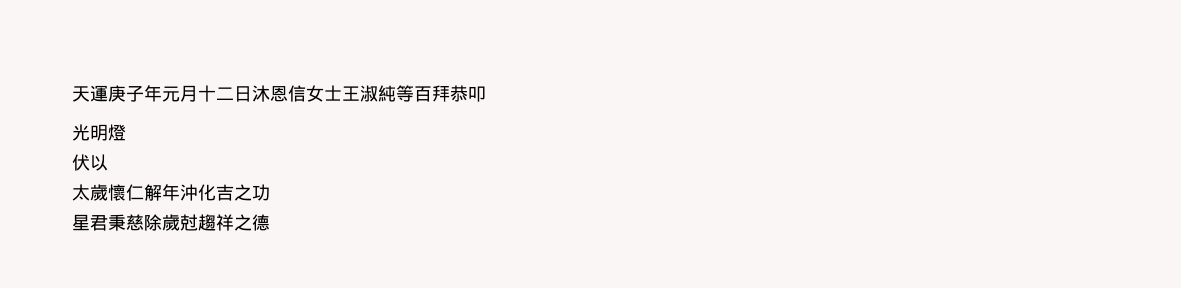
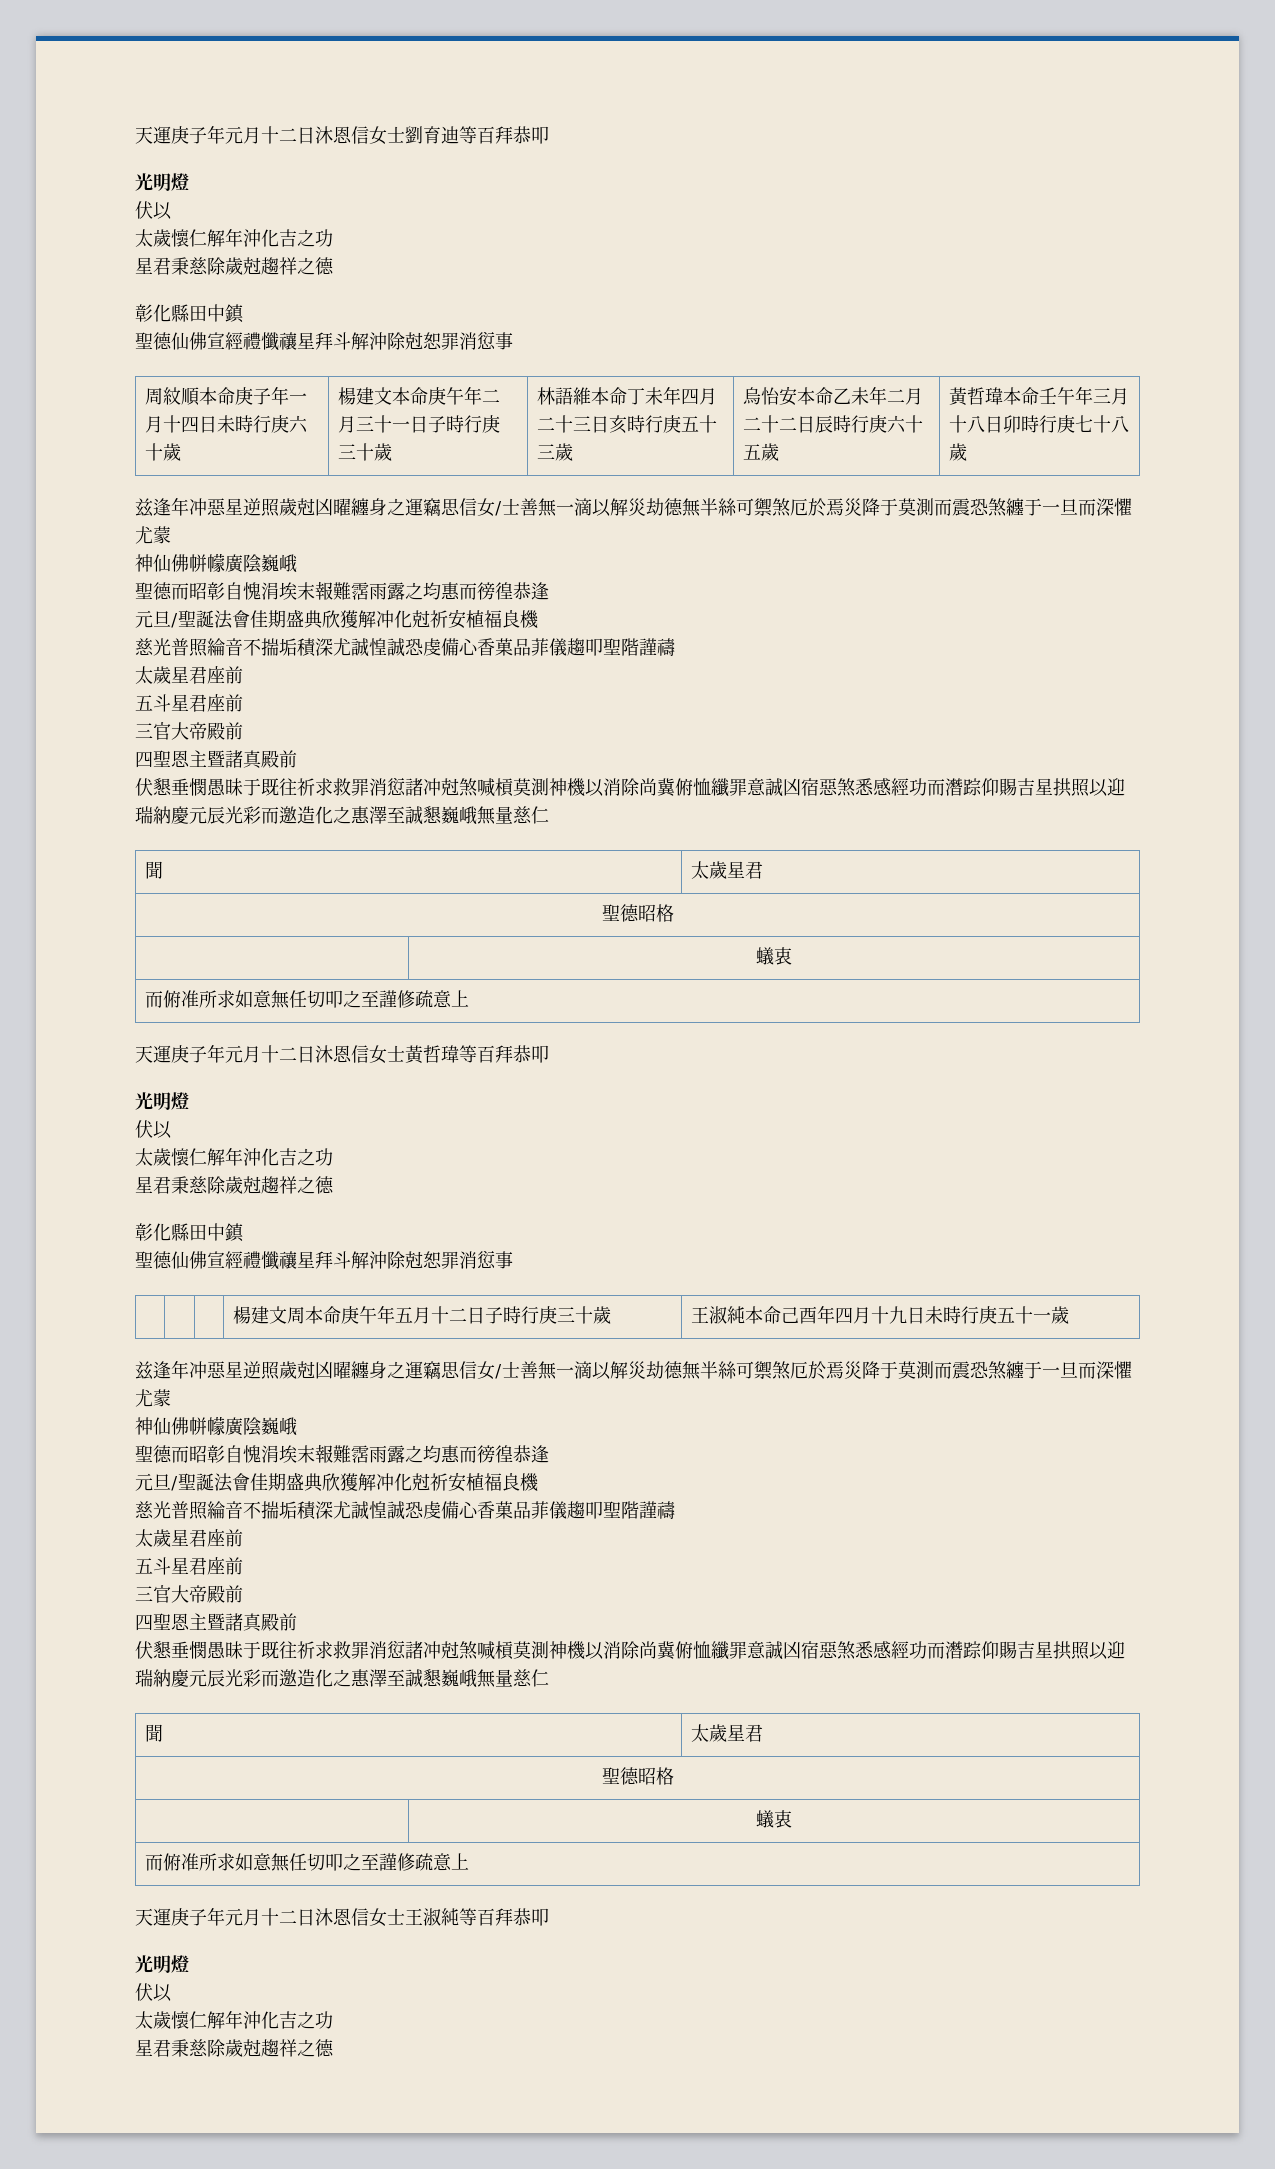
+ 天運庚子年元月十二日沐恩信女士劉育迪等百拜恭叩
+ 光明燈
+ 伏以
+ 太歲懷仁解年沖化吉之功
+ 星君秉慈除歲尅趨祥之德
+ 彰化縣田中鎮
+ 聖德仙佛宣經禮懺禳星拜斗解沖除尅恕罪消愆事
+ 周紋順本命庚子年一月十四日未時行庚六十歲 | 楊建文本命庚午年二月三十一日子時行庚三十歲 | 林語維本命丁未年四月二十三日亥時行庚五十三歲 | 烏怡安本命乙未年二月二十二日辰時行庚六十五歲 | 黃哲瑋本命壬午年三月十八日卯時行庚七十八歲
+ 兹逢年冲惡星逆照歲尅凶曜纏身之運竊思信女/士善無一滴以解災劫德無半絲可禦煞厄於焉災降于莫測而震恐煞纏于一旦而深懼尤蒙
+ 神仙佛帡幪廣陰巍峨
+ 聖德而昭彰自愧涓埃末報難霑雨露之均惠而徬徨恭逢
+ 元旦/聖誕法會佳期盛典欣獲解冲化尅祈安植福良機
+ 慈光普照綸音不揣垢積深尤誠惶誠恐虔備心香菓品菲儀趨叩聖階謹禱
+ 太歲星君座前
+ 五斗星君座前
+ 三官大帝殿前
+ 四聖恩主暨諸真殿前
+ 伏懇垂憫愚昧于既往祈求救罪消愆諸冲尅煞喊槓莫測神機以消除尚冀俯恤纖罪意誠凶宿惡煞悉感經功而潛踪仰賜吉星拱照以迎瑞納慶元辰光彩而邀造化之惠澤至誠懇巍峨無量慈仁
+ 聞 | 太歲星君
+ 聖德昭格
+ | 蟻衷
+ 而俯准所求如意無任切叩之至謹修疏意上
+ 天運庚子年元月十二日沐恩信女士黃哲瑋等百拜恭叩
+ 光明燈
+ 伏以
+ 太歲懷仁解年沖化吉之功
+ 星君秉慈除歲尅趨祥之德
+ 彰化縣田中鎮
+ 聖德仙佛宣經禮懺禳星拜斗解沖除尅恕罪消愆事
+ | | | 楊建文周本命庚午年五月十二日子時行庚三十歲 | 王淑純本命己酉年四月十九日未時行庚五十一歲
+ 兹逢年冲惡星逆照歲尅凶曜纏身之運竊思信女/士善無一滴以解災劫德無半絲可禦煞厄於焉災降于莫測而震恐煞纏于一旦而深懼尤蒙
+ 神仙佛帡幪廣陰巍峨
+ 聖德而昭彰自愧涓埃末報難霑雨露之均惠而徬徨恭逢
+ 元旦/聖誕法會佳期盛典欣獲解冲化尅祈安植福良機
+ 慈光普照綸音不揣垢積深尤誠惶誠恐虔備心香菓品菲儀趨叩聖階謹禱
+ 太歲星君座前
+ 五斗星君座前
+ 三官大帝殿前
+ 四聖恩主暨諸真殿前
+ 伏懇垂憫愚昧于既往祈求救罪消愆諸冲尅煞喊槓莫測神機以消除尚冀俯恤纖罪意誠凶宿惡煞悉感經功而潛踪仰賜吉星拱照以迎瑞納慶元辰光彩而邀造化之惠澤至誠懇巍峨無量慈仁
+ 聞 | 太歲星君
+ 聖德昭格
+ | 蟻衷
+ 而俯准所求如意無任切叩之至謹修疏意上

